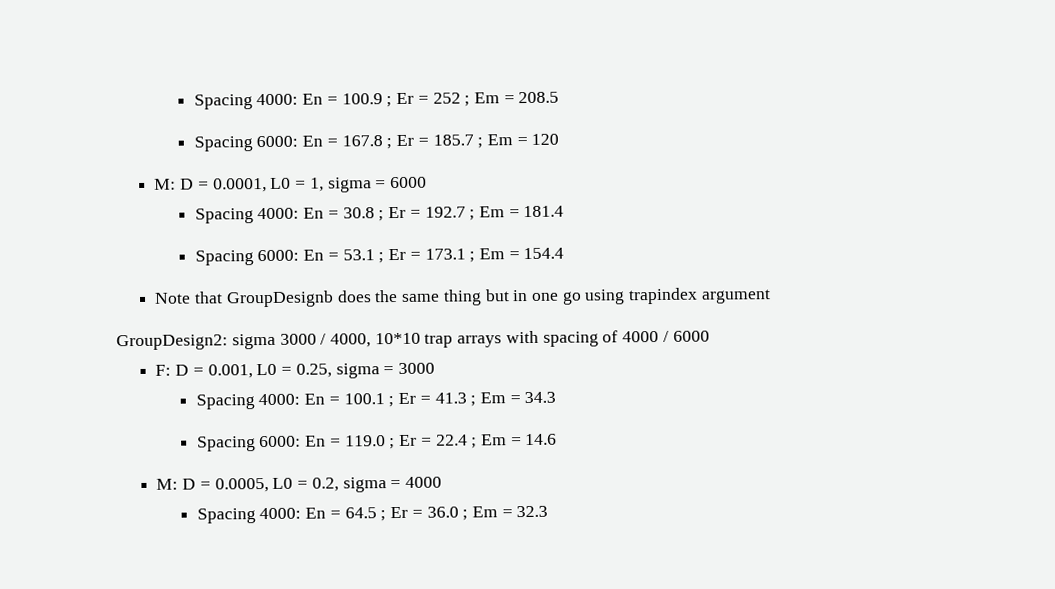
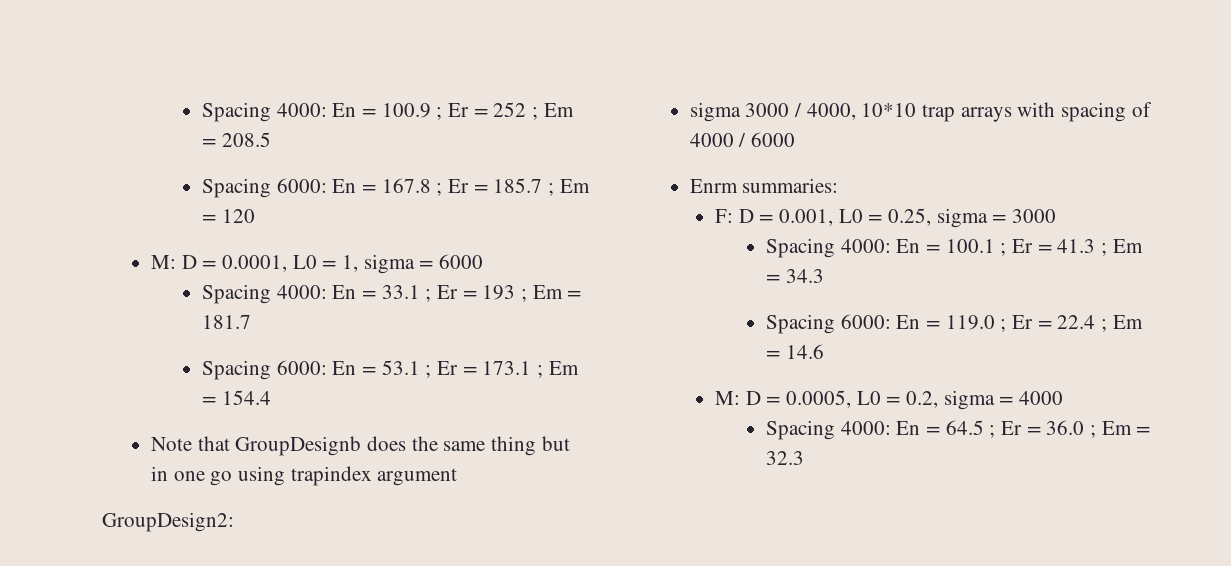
- Spacing 4000: En = 30.8 ; Er = 192.7 ; Em = 181.4
+ Spacing 4000: En = 33.1 ; Er = 193 ; Em = 181.7
- GroupDesign2: sigma 3000 / 4000, 10*10 trap arrays with spacing of 4000 / 6000
+ GroupDesign2:
+ sigma 3000 / 4000, 10*10 trap arrays with spacing of 4000 / 6000
+ Enrm summaries:

